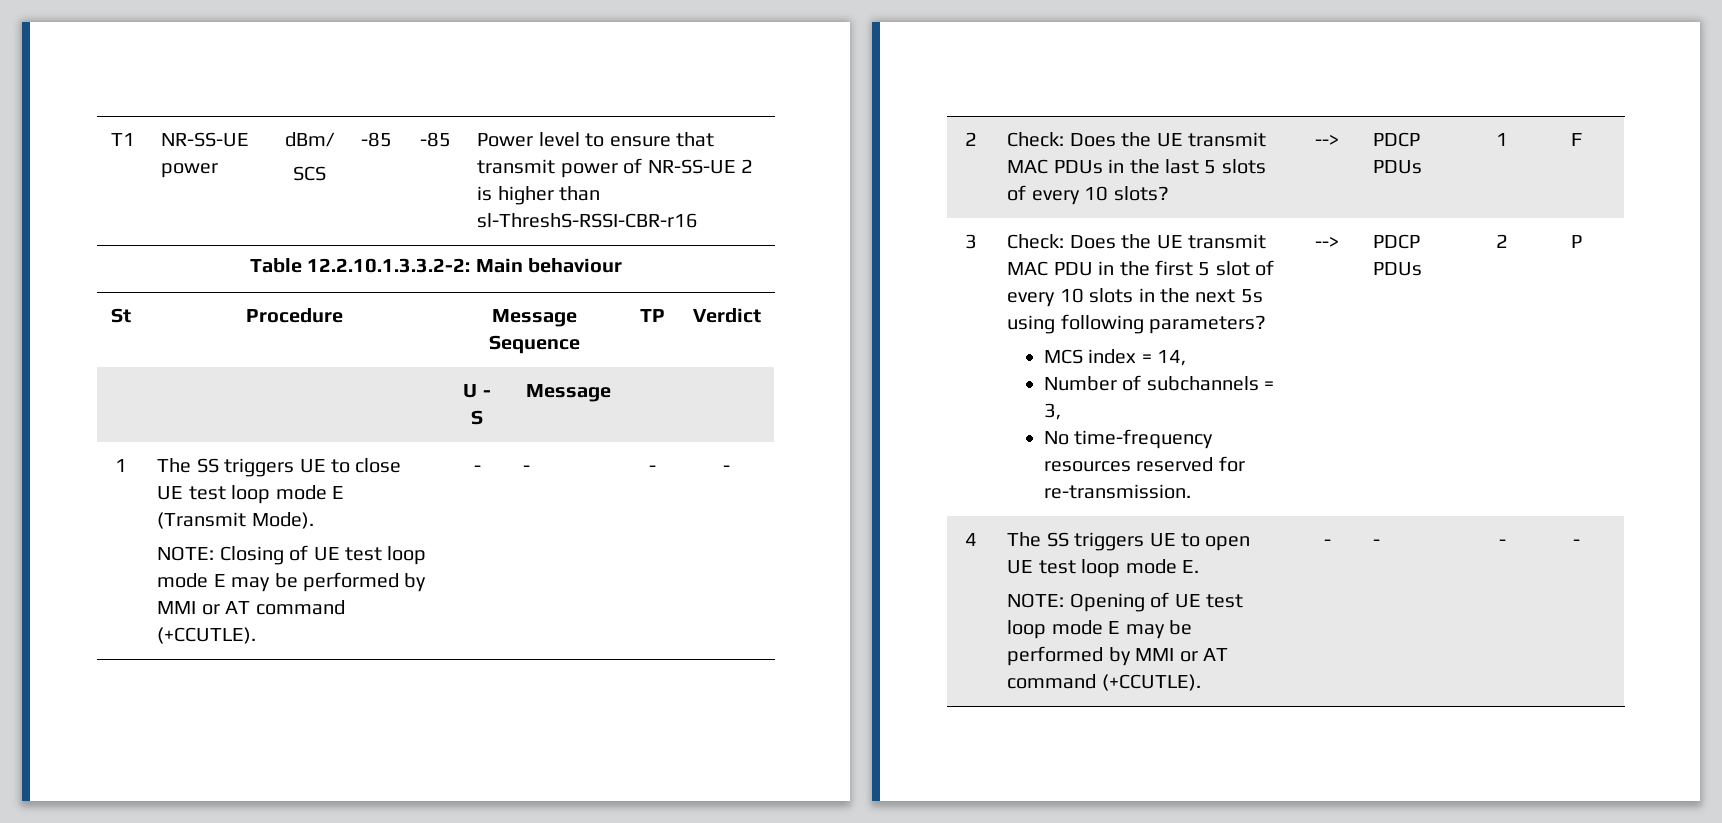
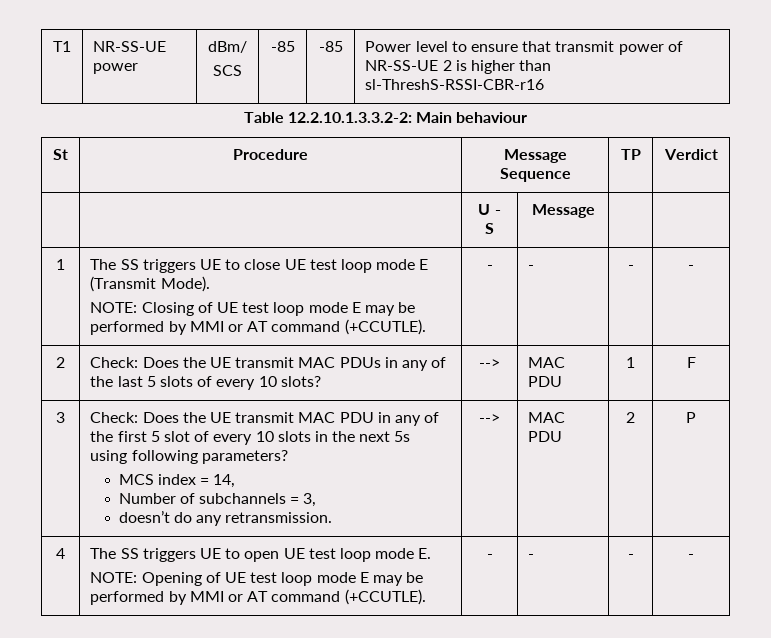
- 2 | Check: Does the UE transmit MAC PDUs in the last 5 slots of every 10 slots? | --> | PDCP PDUs | 1 | F
+ 2 | Check: Does the UE transmit MAC PDUs in any of the last 5 slots of every 10 slots? | --> | MAC PDU | 1 | F
- Check: Does the UE transmit MAC PDU in the first 5 slot of every 10 slots in the next 5s using following parameters?
+ Check: Does the UE transmit MAC PDU in any of the first 5 slot of every 10 slots in the next 5s using following parameters?
- No time-frequency resources reserved for re-transmission. | --> | PDCP PDUs
+ doesn’t do any retransmission. | --> | MAC PDU

